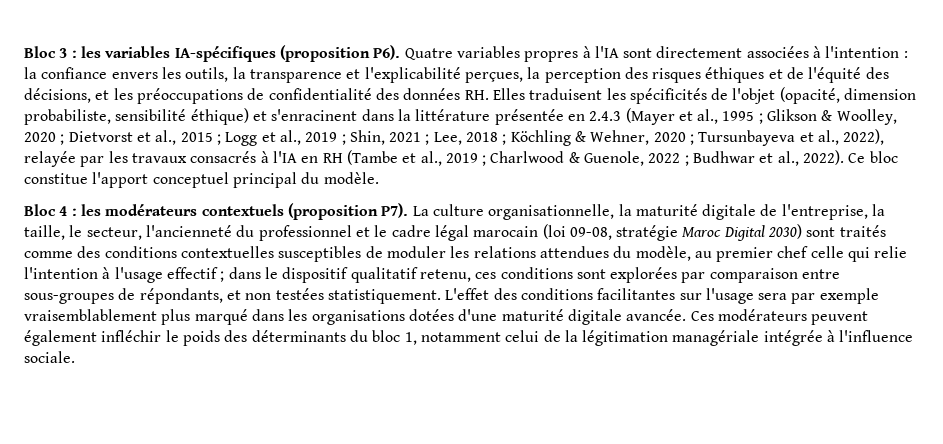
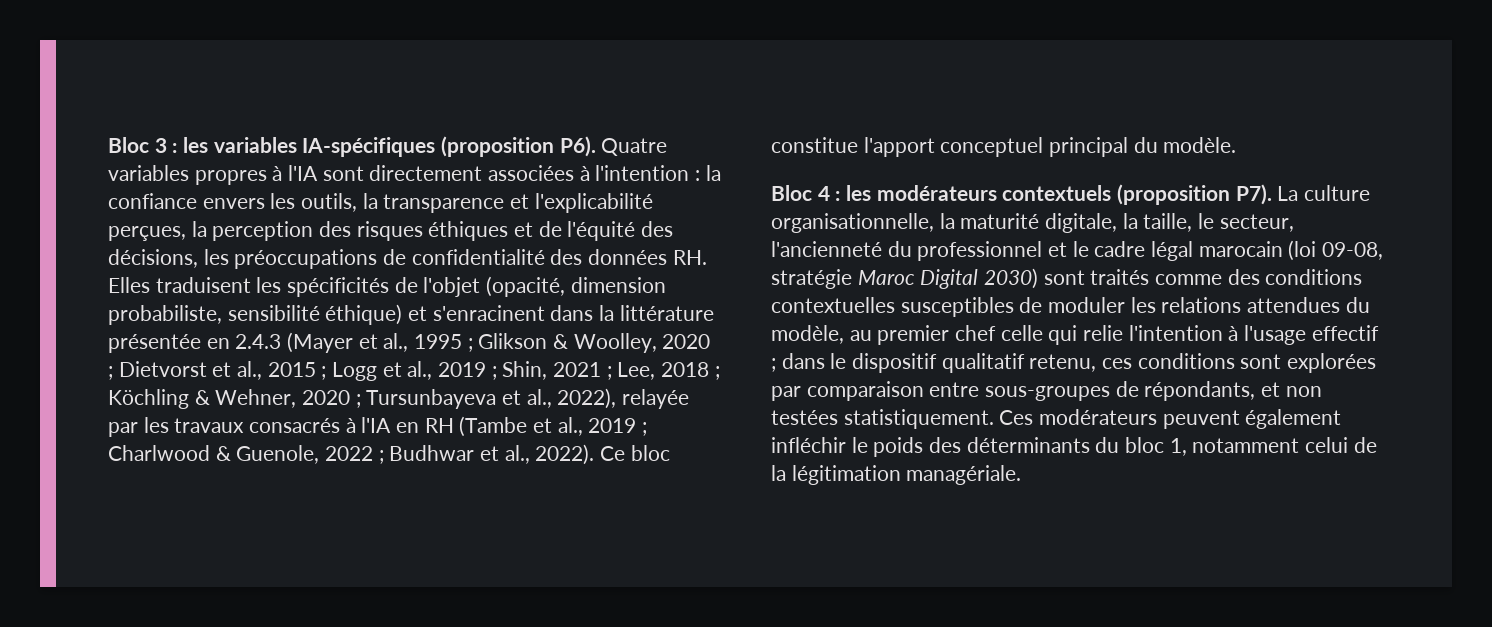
- la confiance envers les outils, la transparence et l'explicabilité perçues, la perception des risques éthiques et de l'équité des décisions, et les préoccupations de confidentialité des données RH. Elles traduisent les spécificités de l'objet (opacité, dimension probabiliste, sensibilité éthique) et s'enracinent dans la littérature présentée en 2.4.3 (Mayer et al., 1995 ;
+ la confiance envers les outils, la transparence et l'explicabilité perçues, la perception des risques éthiques et de l'équité des décisions, les préoccupations de confidentialité des données RH. Elles traduisent les spécificités de l'objet (opacité, dimension probabiliste, sensibilité éthique) et s'enracinent dans la littérature présentée en 2.4.3 (Mayer et al., 1995 ;
- les modérateurs contextuels (proposition P7). La culture organisationnelle, la maturité digitale de l'entreprise, la taille, le secteur, l'ancienneté du professionnel et le cadre légal marocain (loi 09-08, stratégie Maroc Digital 2030) sont traités comme des conditions contextuelles susceptibles de moduler les relations attendues du modèle, au premier chef celle qui relie l'intention à l'usage effectif ;
+ les modérateurs contextuels (proposition P7). La culture organisationnelle, la maturité digitale, la taille, le secteur, l'ancienneté du professionnel et le cadre légal marocain (loi 09-08, stratégie Maroc Digital 2030) sont traités comme des conditions contextuelles susceptibles de moduler les relations attendues du modèle, au premier chef celle qui relie l'intention à l'usage effectif ;
- L'effet des conditions facilitantes sur l'usage sera par exemple vraisemblablement plus marqué dans les organisations dotées d'une maturité digitale avancée.
- Ces modérateurs peuvent également infléchir le poids des déterminants du bloc 1, notamment celui de la légitimation managériale intégrée à l'influence sociale.
+ Ces modérateurs peuvent également infléchir le poids des déterminants du bloc 1, notamment celui de la légitimation managériale.

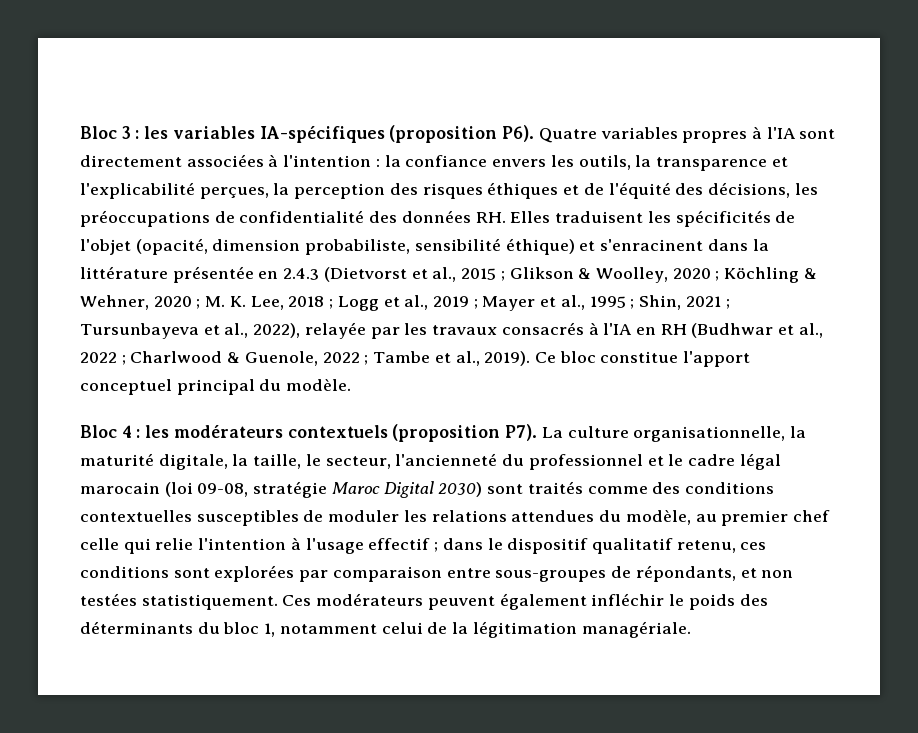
- la confiance envers les outils, la transparence et l'explicabilité perçues, la perception des risques éthiques et de l'équité des décisions, les préoccupations de confidentialité des données RH. Elles traduisent les spécificités de l'objet (opacité, dimension probabiliste, sensibilité éthique) et s'enracinent dans la littérature présentée en 2.4.3 (Mayer et al., 1995 ;
+ la confiance envers les outils, la transparence et l'explicabilité perçues, la perception des risques éthiques et de l'équité des décisions, les préoccupations de confidentialité des données RH. Elles traduisent les spécificités de l'objet (opacité, dimension probabiliste, sensibilité éthique) et s'enracinent dans la littérature présentée en 2.4.3 (Dietvorst et al., 2015 ;
- Dietvorst et al., 2015 ;
+ Köchling & Wehner, 2020 ; M. K. Lee, 2018 ;
- Shin, 2021 ; Lee, 2018 ; Köchling & Wehner, 2020 ;
+ Mayer et al., 1995 ; Shin, 2021 ;
- Tursunbayeva et al., 2022), relayée par les travaux consacrés à l'IA en RH (Tambe et al., 2019 ;
+ Tursunbayeva et al., 2022), relayée par les travaux consacrés à l'IA en RH (Budhwar et al., 2022 ;
- Budhwar et al., 2022).
+ Tambe et al., 2019).

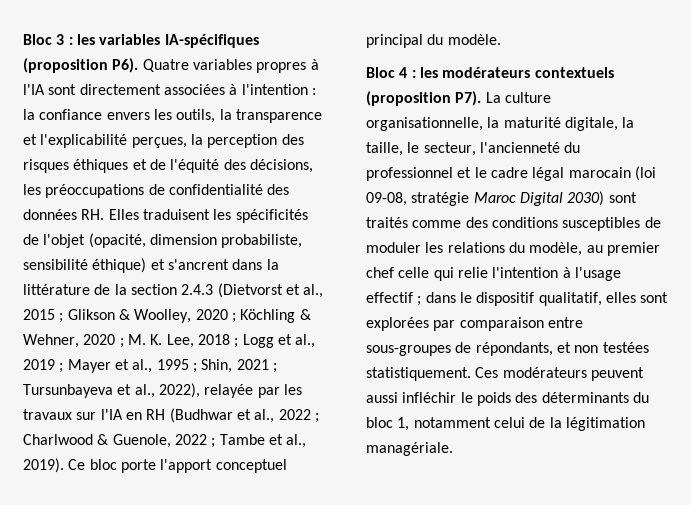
- la confiance envers les outils, la transparence et l'explicabilité perçues, la perception des risques éthiques et de l'équité des décisions, les préoccupations de confidentialité des données RH. Elles traduisent les spécificités de l'objet (opacité, dimension probabiliste, sensibilité éthique) et s'enracinent dans la littérature présentée en 2.4.3 (Dietvorst et al., 2015 ;
+ la confiance envers les outils, la transparence et l'explicabilité perçues, la perception des risques éthiques et de l'équité des décisions, les préoccupations de confidentialité des données RH. Elles traduisent les spécificités de l'objet (opacité, dimension probabiliste, sensibilité éthique) et s'ancrent dans la littérature de la section 2.4.3 (Dietvorst et al., 2015 ;
- Tursunbayeva et al., 2022), relayée par les travaux consacrés à l'IA en RH (Budhwar et al., 2022 ;
+ Tursunbayeva et al., 2022), relayée par les travaux sur l'IA en RH (Budhwar et al., 2022 ;
- Ce bloc constitue l'apport conceptuel principal du modèle.
+ Ce bloc porte l'apport conceptuel principal du modèle.
- les modérateurs contextuels (proposition P7). La culture organisationnelle, la maturité digitale, la taille, le secteur, l'ancienneté du professionnel et le cadre légal marocain (loi 09-08, stratégie Maroc Digital 2030) sont traités comme des conditions contextuelles susceptibles de moduler les relations attendues du modèle, au premier chef celle qui relie l'intention à l'usage effectif ;
+ les modérateurs contextuels (proposition P7). La culture organisationnelle, la maturité digitale, la taille, le secteur, l'ancienneté du professionnel et le cadre légal marocain (loi 09-08, stratégie Maroc Digital 2030) sont traités comme des conditions susceptibles de moduler les relations du modèle, au premier chef celle qui relie l'intention à l'usage effectif ;
- dans le dispositif qualitatif retenu, ces conditions sont explorées par comparaison entre sous-groupes de répondants, et non testées statistiquement.
+ dans le dispositif qualitatif, elles sont explorées par comparaison entre sous-groupes de répondants, et non testées statistiquement.
- Ces modérateurs peuvent également infléchir le poids des déterminants du bloc 1, notamment celui de la légitimation managériale.
+ Ces modérateurs peuvent aussi infléchir le poids des déterminants du bloc 1, notamment celui de la légitimation managériale.

